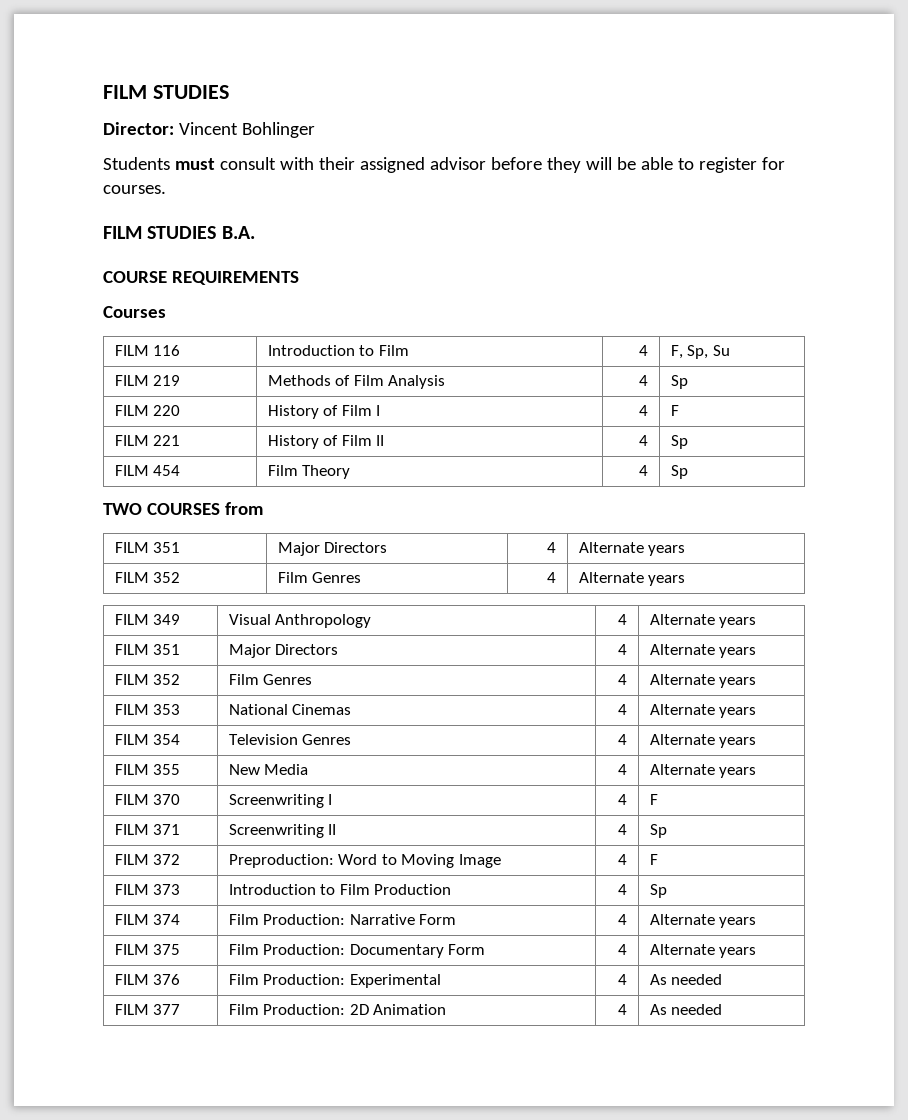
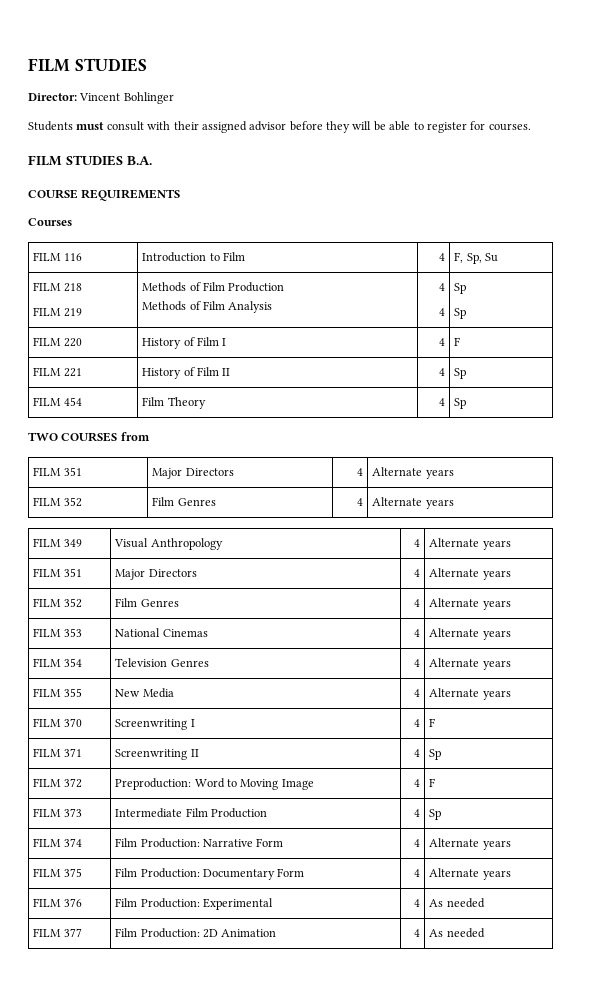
- FILM 219 | Methods of Film Analysis | 4 | Sp
+ FILM 218
+ FILM 219 | Methods of Film Production
+ Methods of Film Analysis | 4
+ 4 | Sp
+ Sp
- FILM 373 | Introduction to Film Production | 4 | Sp
+ FILM 373 | Intermediate Film Production | 4 | Sp

